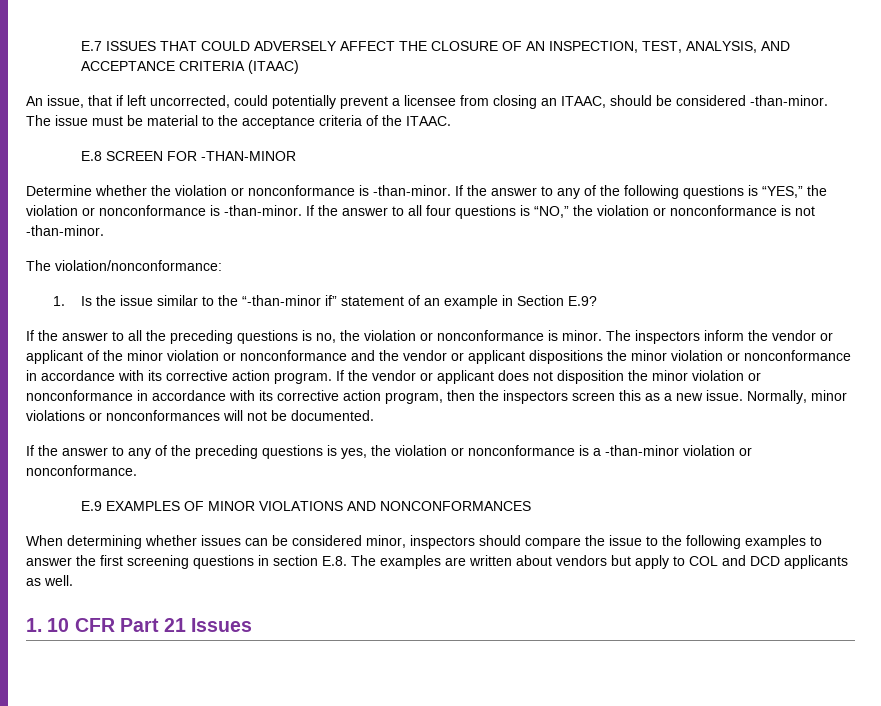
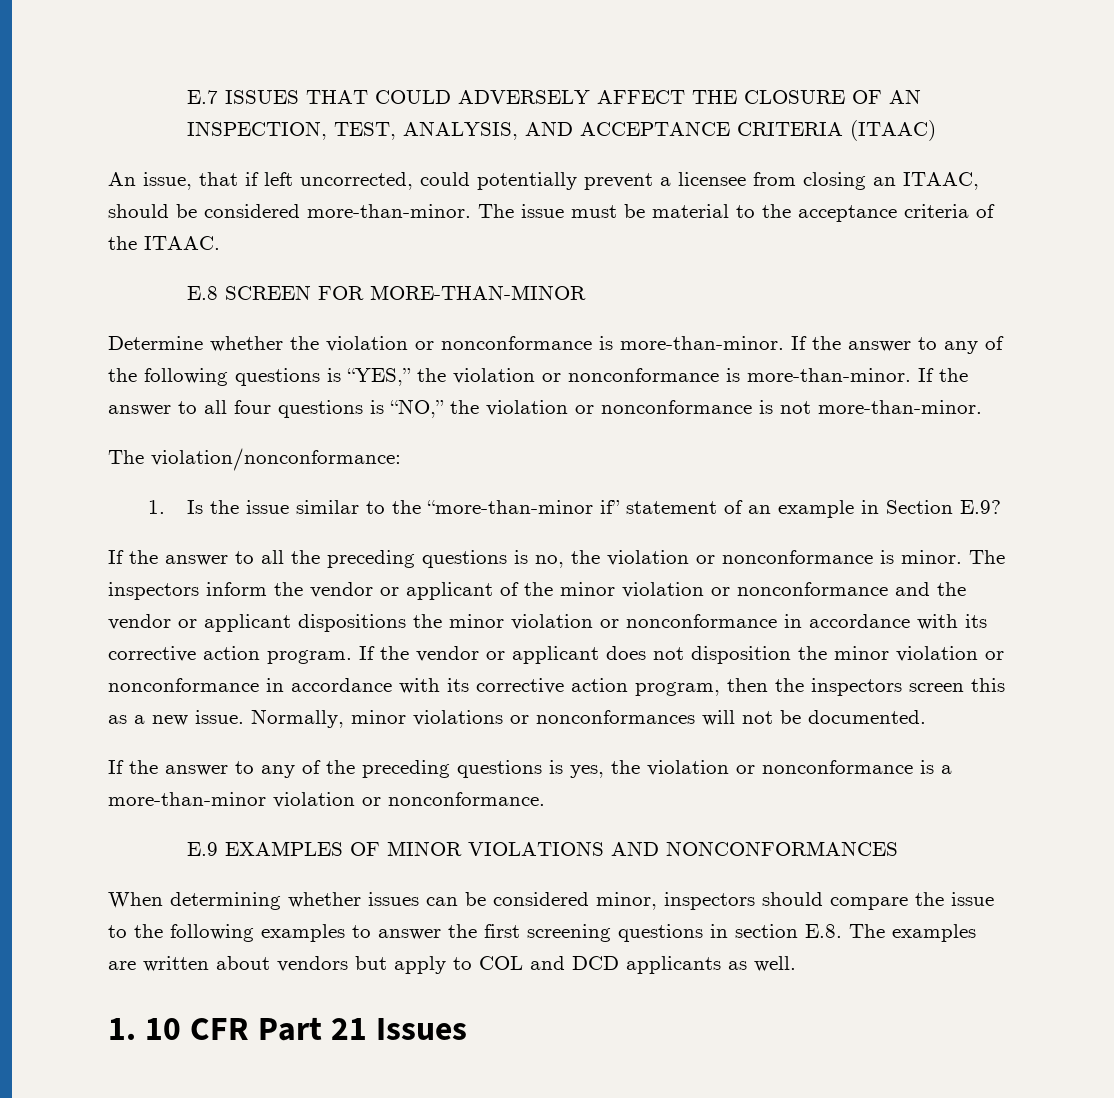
- An issue, that if left uncorrected, could potentially prevent a licensee from closing an ITAAC, should be considered -than-minor.
+ An issue, that if left uncorrected, could potentially prevent a licensee from closing an ITAAC, should be considered more-than-minor.
- E.8 SCREEN FOR -THAN-MINOR
+ E.8 SCREEN FOR MORE-THAN-MINOR
- Determine whether the violation or nonconformance is -than-minor.
+ Determine whether the violation or nonconformance is more-than-minor.
- If the answer to any of the following questions is “YES,” the violation or nonconformance is -than-minor.
+ If the answer to any of the following questions is “YES,” the violation or nonconformance is more-than-minor.
- If the answer to all four questions is “NO,” the violation or nonconformance is not -than-minor.
+ If the answer to all four questions is “NO,” the violation or nonconformance is not more-than-minor.
- 1. Is the issue similar to the “-than-minor if” statement of an example in Section E.9?
+ 1. Is the issue similar to the “more-than-minor if” statement of an example in Section E.9?
- If the answer to any of the preceding questions is yes, the violation or nonconformance is a -than-minor violation or nonconformance.
+ If the answer to any of the preceding questions is yes, the violation or nonconformance is a more-than-minor violation or nonconformance.

